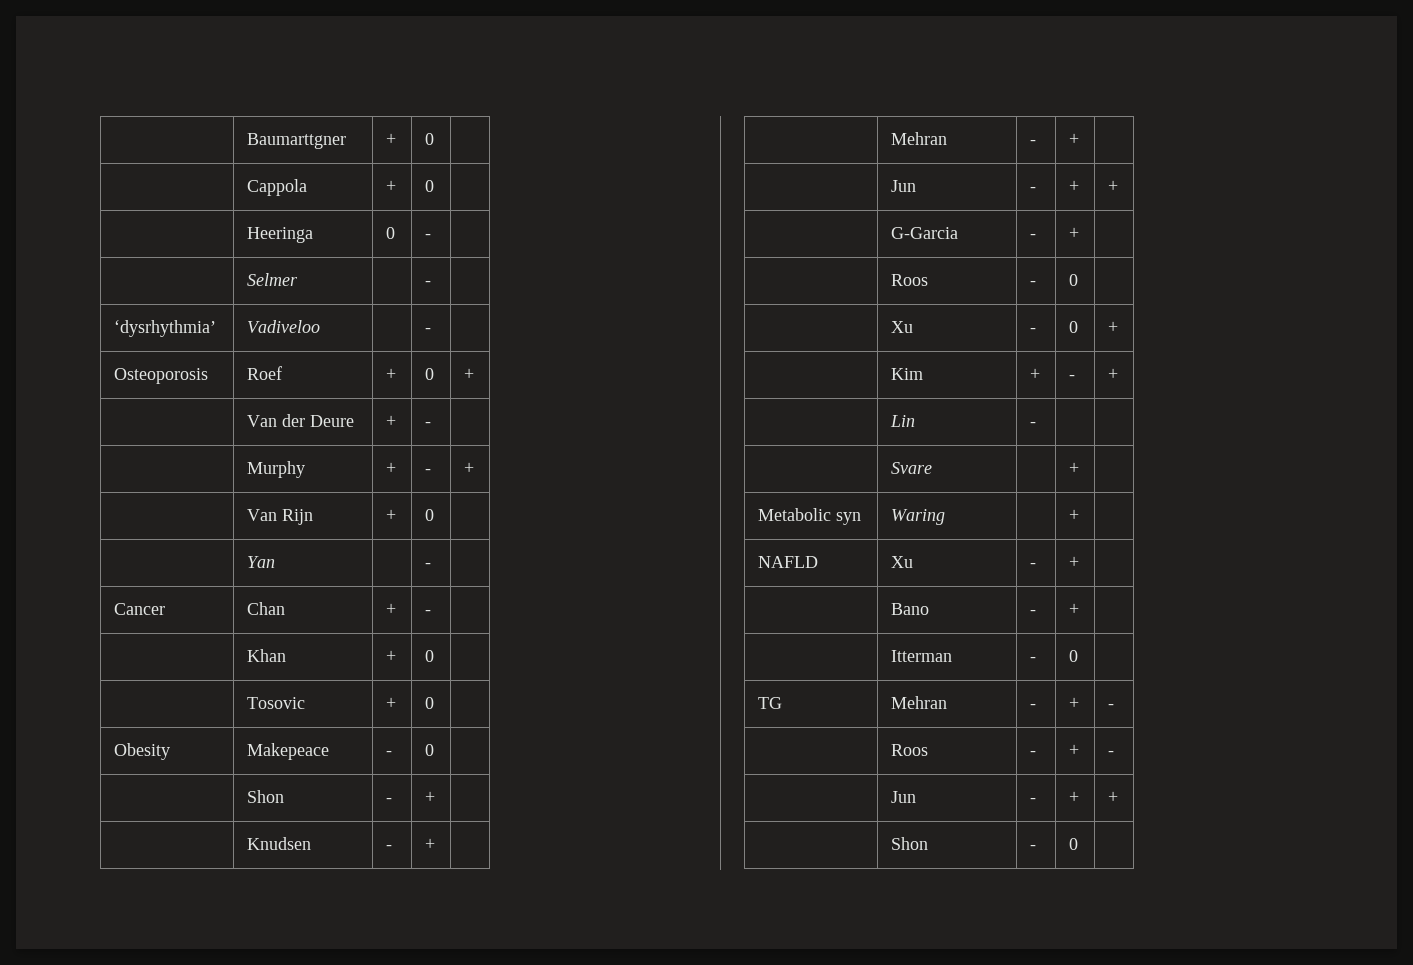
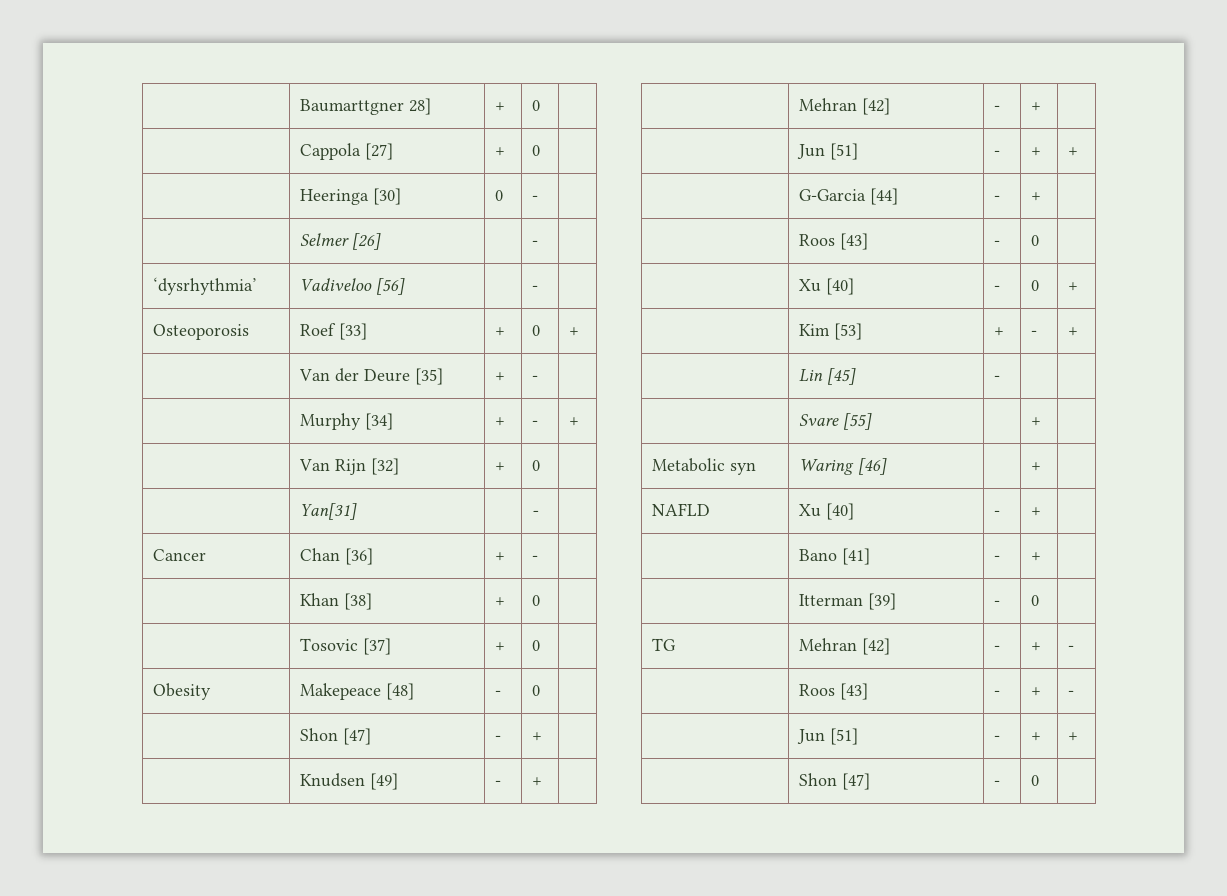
- | Baumarttgner | + | 0 |
+ | Baumarttgner 28] | + | 0 |
- | Cappola | + | 0 |
+ | Cappola [27] | + | 0 |
- | Heeringa | 0 | - |
+ | Heeringa [30] | 0 | - |
- | Selmer | | - |
+ | Selmer [26] | | - |
- ‘dysrhythmia’ | Vadiveloo | | - |
+ ‘dysrhythmia’ | Vadiveloo [56] | | - |
- Osteoporosis | Roef | + | 0 | +
+ Osteoporosis | Roef [33] | + | 0 | +
- | Van der Deure | + | - |
+ | Van der Deure [35] | + | - |
- | Murphy | + | - | +
+ | Murphy [34] | + | - | +
- | Van Rijn | + | 0 |
- | Yan | | - |
+ | Van Rijn [32] | + | 0 |
+ | Yan[31] | | - |
- Cancer | Chan | + | - |
+ Cancer | Chan [36] | + | - |
- | Khan | + | 0 |
+ | Khan [38] | + | 0 |
- | Tosovic | + | 0 |
+ | Tosovic [37] | + | 0 |
- Obesity | Makepeace | - | 0 |
+ Obesity | Makepeace [48] | - | 0 |
- | Shon | - | + |
+ | Shon [47] | - | + |
- | Knudsen | - | + |
- | Mehran | - | + |
- | Jun | - | + | +
+ | Knudsen [49] | - | + |
+ | Mehran [42] | - | + |
+ | Jun [51] | - | + | +
- | G-Garcia | - | + |
+ | G-Garcia [44] | - | + |
- | Roos | - | 0 |
+ | Roos [43] | - | 0 |
- | Xu | - | 0 | +
+ | Xu [40] | - | 0 | +
- | Kim | + | - | +
+ | Kim [53] | + | - | +
- | Lin | - | |
+ | Lin [45] | - | |
- | Svare | | + |
+ | Svare [55] | | + |
- Metabolic syn | Waring | | + |
+ Metabolic syn | Waring [46] | | + |
- NAFLD | Xu | - | + |
+ NAFLD | Xu [40] | - | + |
- | Bano | - | + |
+ | Bano [41] | - | + |
- | Itterman | - | 0 |
+ | Itterman [39] | - | 0 |
- TG | Mehran | - | + | -
+ TG | Mehran [42] | - | + | -
- | Roos | - | + | -
- | Jun | - | + | +
+ | Roos [43] | - | + | -
+ | Jun [51] | - | + | +
- | Shon | - | 0 |
+ | Shon [47] | - | 0 |

